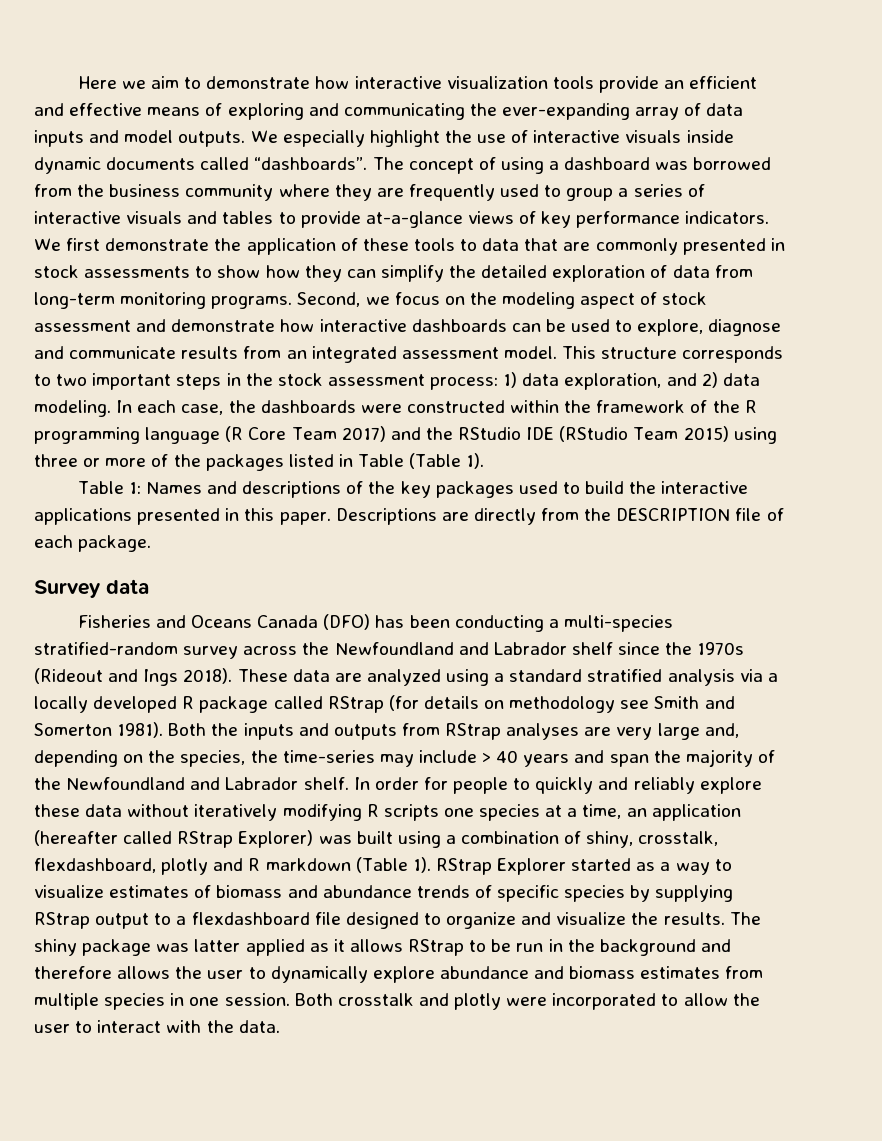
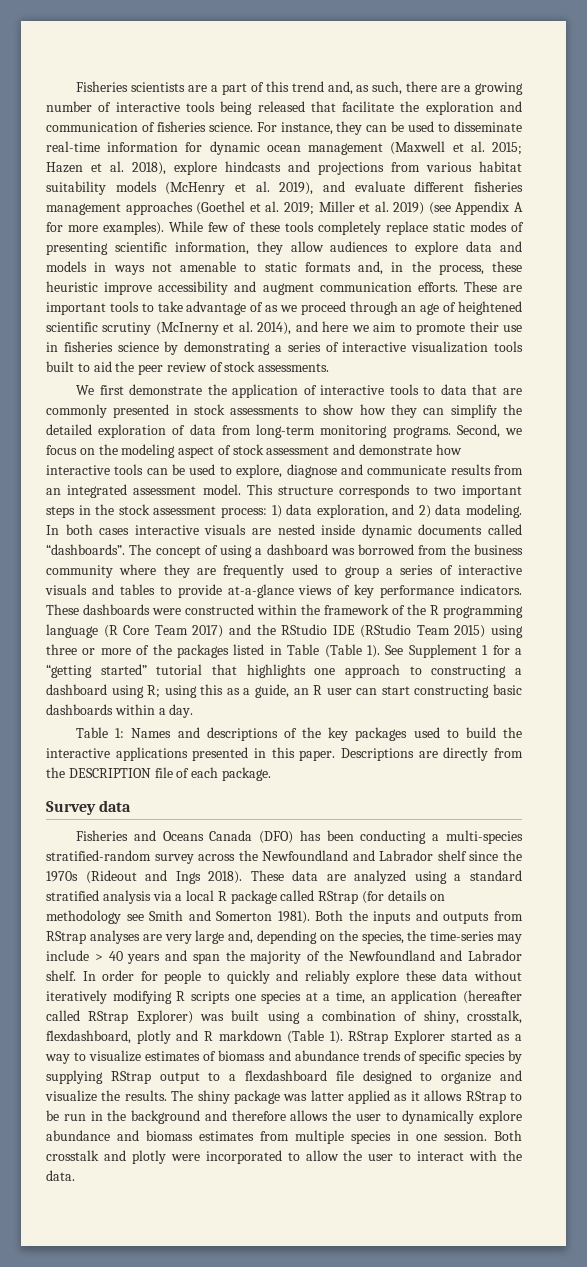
- Here we aim to demonstrate how interactive visualization tools provide an efficient and effective means of exploring and communicating the ever-expanding array of data inputs and model outputs. We especially highlight the use of interactive visuals inside dynamic documents called “dashboards”.
+ Fisheries scientists are a part of this trend and, as such, there are a growing number of interactive tools being released that facilitate the exploration and communication of fisheries science. For instance, they can be used to disseminate real-time information for dynamic ocean management (Maxwell et al. 2015; Hazen et al. 2018), explore hindcasts and projections from various habitat suitability models (McHenry et al. 2019), and evaluate different fisheries management approaches (Goethel et al. 2019; Miller et al. 2019) (see Appendix A for more examples). While few of these tools completely replace static modes of presenting scientific information, they allow audiences to explore data and models in ways not amenable to static formats and, in the process, these heuristic improve accessibility and augment communication efforts. These are important tools to take advantage of as we proceed through an age of heightened scientific scrutiny (McInerny et al. 2014), and here we aim to promote their use in fisheries science by demonstrating a series of interactive visualization tools built to aid the peer review of stock assessments.
+ We first demonstrate the application of interactive tools to data that are commonly presented in stock assessments to show how they can simplify the detailed exploration of data from long-term monitoring programs. Second, we focus on the modeling aspect of stock assessment and demonstrate how interactive tools can be used to explore, diagnose and communicate results from an integrated assessment model. This structure corresponds to two important steps in the stock assessment process: 1) data exploration, and 2) data modeling. In both cases interactive visuals are nested inside dynamic documents called “dashboards”.
- We first demonstrate the application of these tools to data that are commonly presented in stock assessments to show how they can simplify the detailed exploration of data from long-term monitoring programs. Second, we focus on the modeling aspect of stock assessment and demonstrate how interactive dashboards can be used to explore, diagnose and communicate results from an integrated assessment model. This structure corresponds to two important steps in the stock assessment process: 1) data exploration, and 2) data modeling. In each case, the dashboards were constructed within the framework of the R programming language (R Core Team 2017) and the RStudio IDE (RStudio Team 2015) using three or more of the packages listed in Table (Table 1).
+ These dashboards were constructed within the framework of the R programming language (R Core Team 2017) and the RStudio IDE (RStudio Team 2015) using three or more of the packages listed in Table (Table 1). See Supplement 1 for a “getting started” tutorial that highlights one approach to constructing a dashboard using R; using this as a guide, an R user can start constructing basic dashboards within a day.
- These data are analyzed using a standard stratified analysis via a locally developed R package called RStrap (for details on methodology see Smith and Somerton 1981).
+ These data are analyzed using a standard stratified analysis via a local R package called RStrap (for details on methodology see Smith and Somerton 1981).

